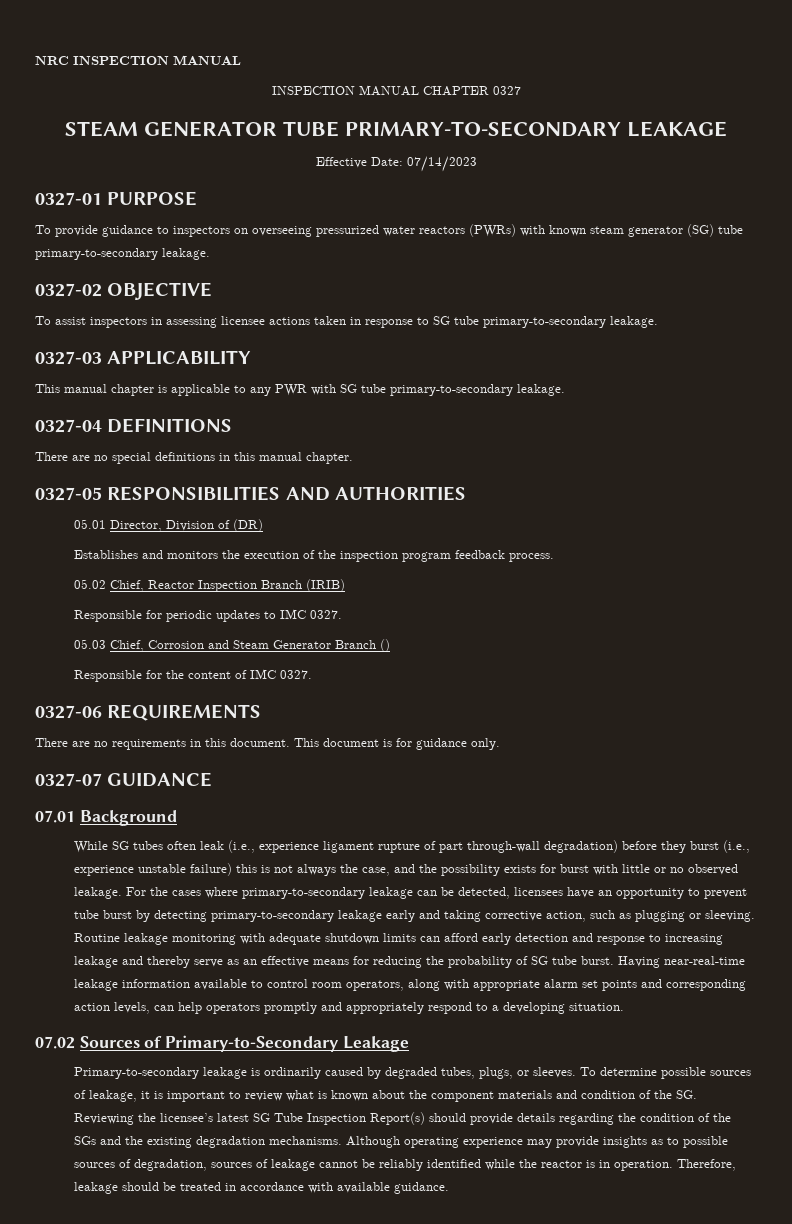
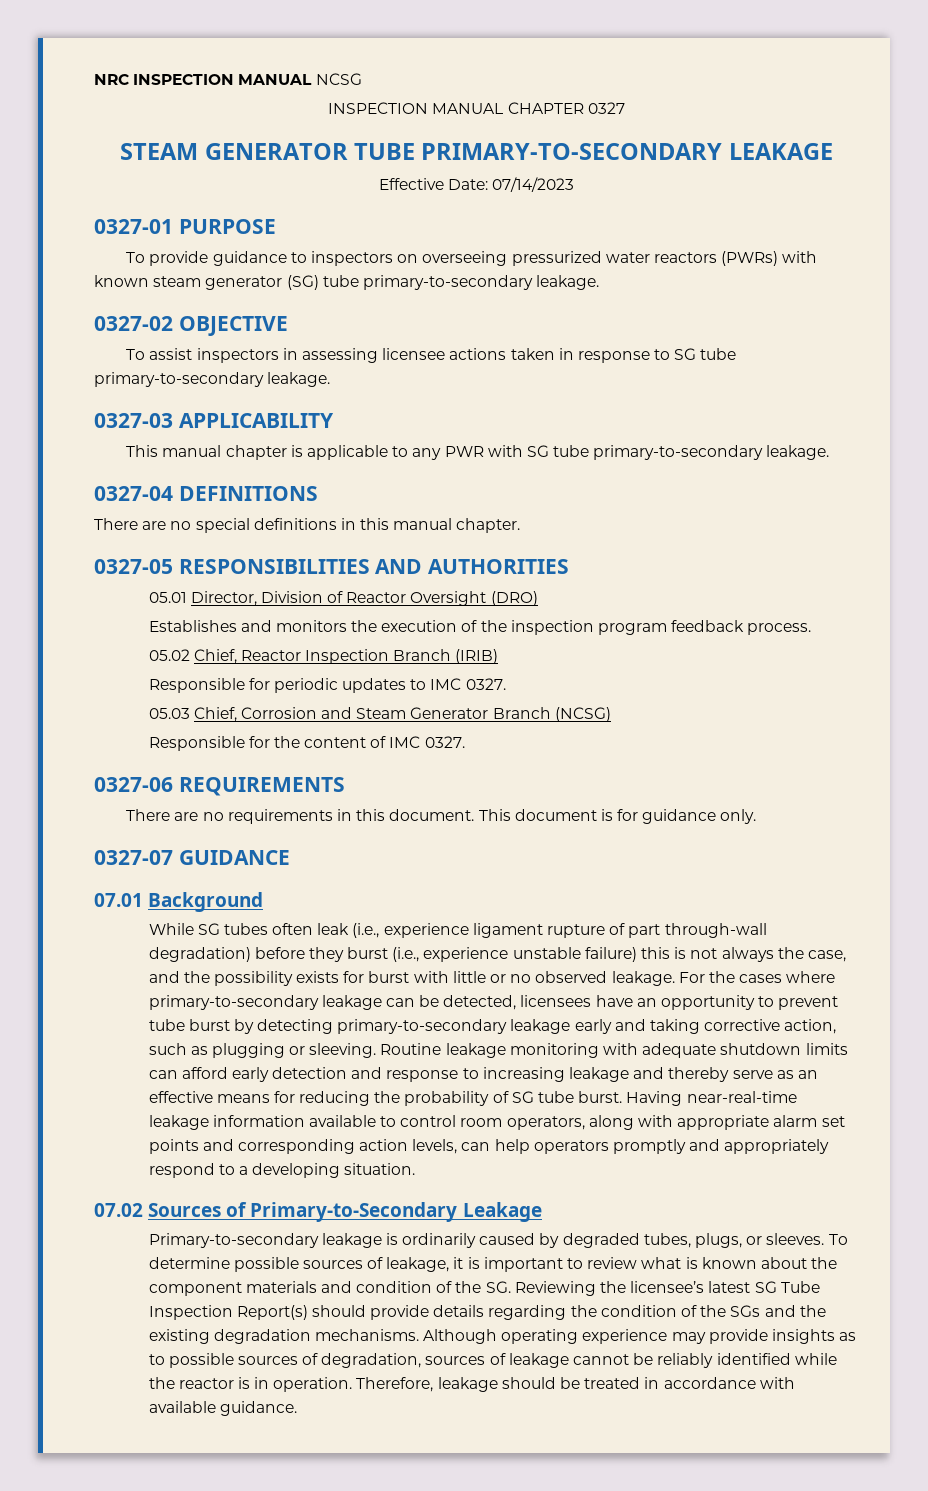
- NRC INSPECTION MANUAL
+ NRC INSPECTION MANUAL NCSG
- 05.01 Director, Division of (DR)
+ 05.01 Director, Division of Reactor Oversight (DRO)
- 05.03 Chief, Corrosion and Steam Generator Branch ()
+ 05.03 Chief, Corrosion and Steam Generator Branch (NCSG)

